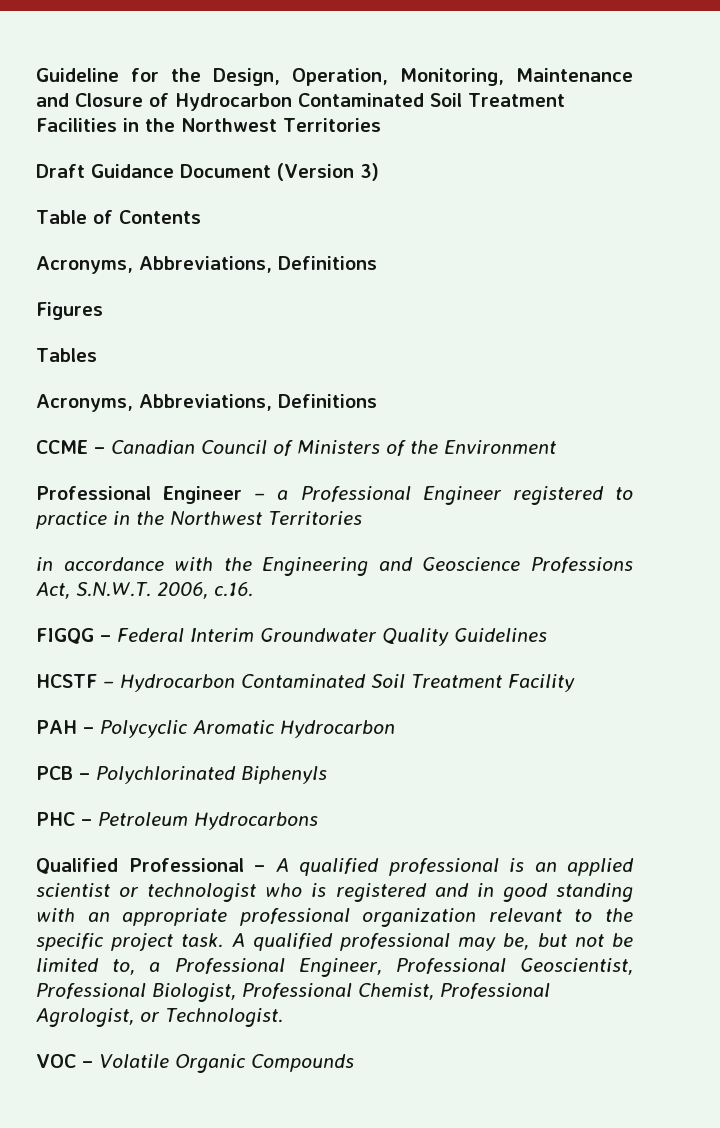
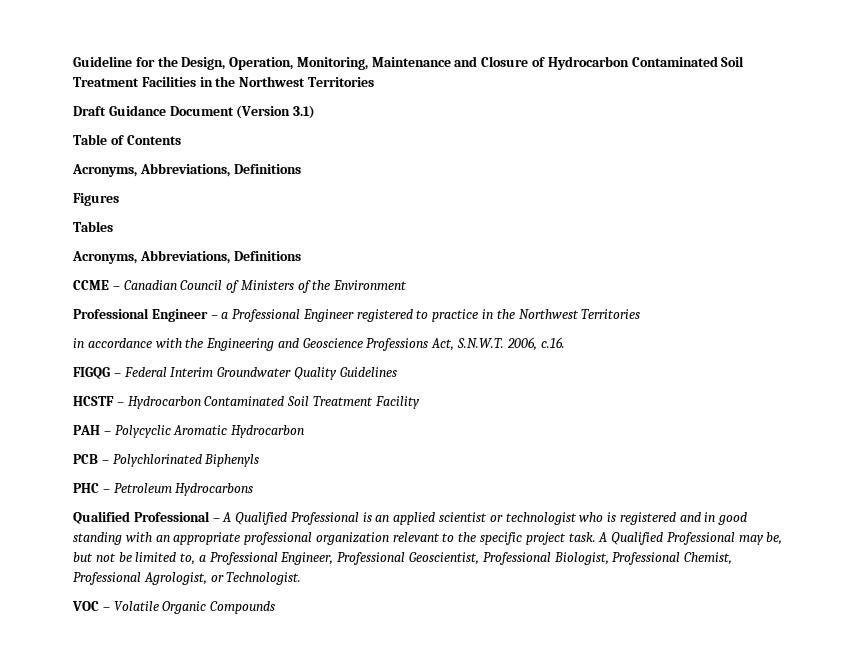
- Draft Guidance Document (Version 3)
+ Draft Guidance Document (Version 3.1)
- Qualified Professional – A qualified professional is an applied scientist or technologist who is registered and in good standing with an appropriate professional organization relevant to the specific project task.
+ Qualified Professional – A Qualified Professional is an applied scientist or technologist who is registered and in good standing with an appropriate professional organization relevant to the specific project task.
- A qualified professional may be, but not be limited to, a Professional Engineer, Professional Geoscientist, Professional Biologist, Professional Chemist, Professional Agrologist, or Technologist.
+ A Qualified Professional may be, but not be limited to, a Professional Engineer, Professional Geoscientist, Professional Biologist, Professional Chemist, Professional Agrologist, or Technologist.

